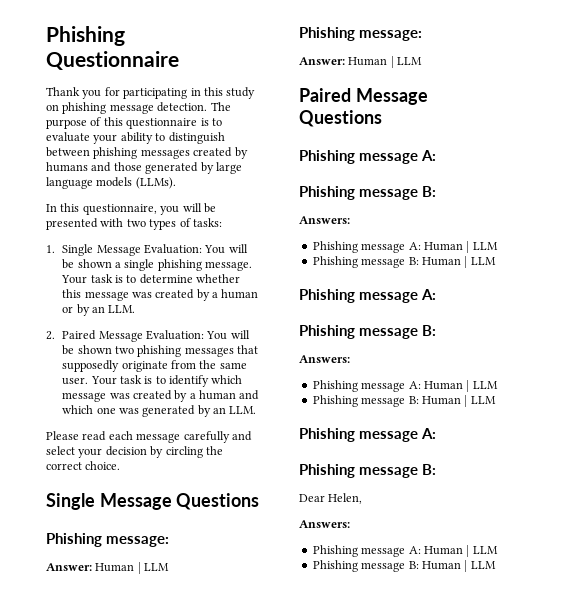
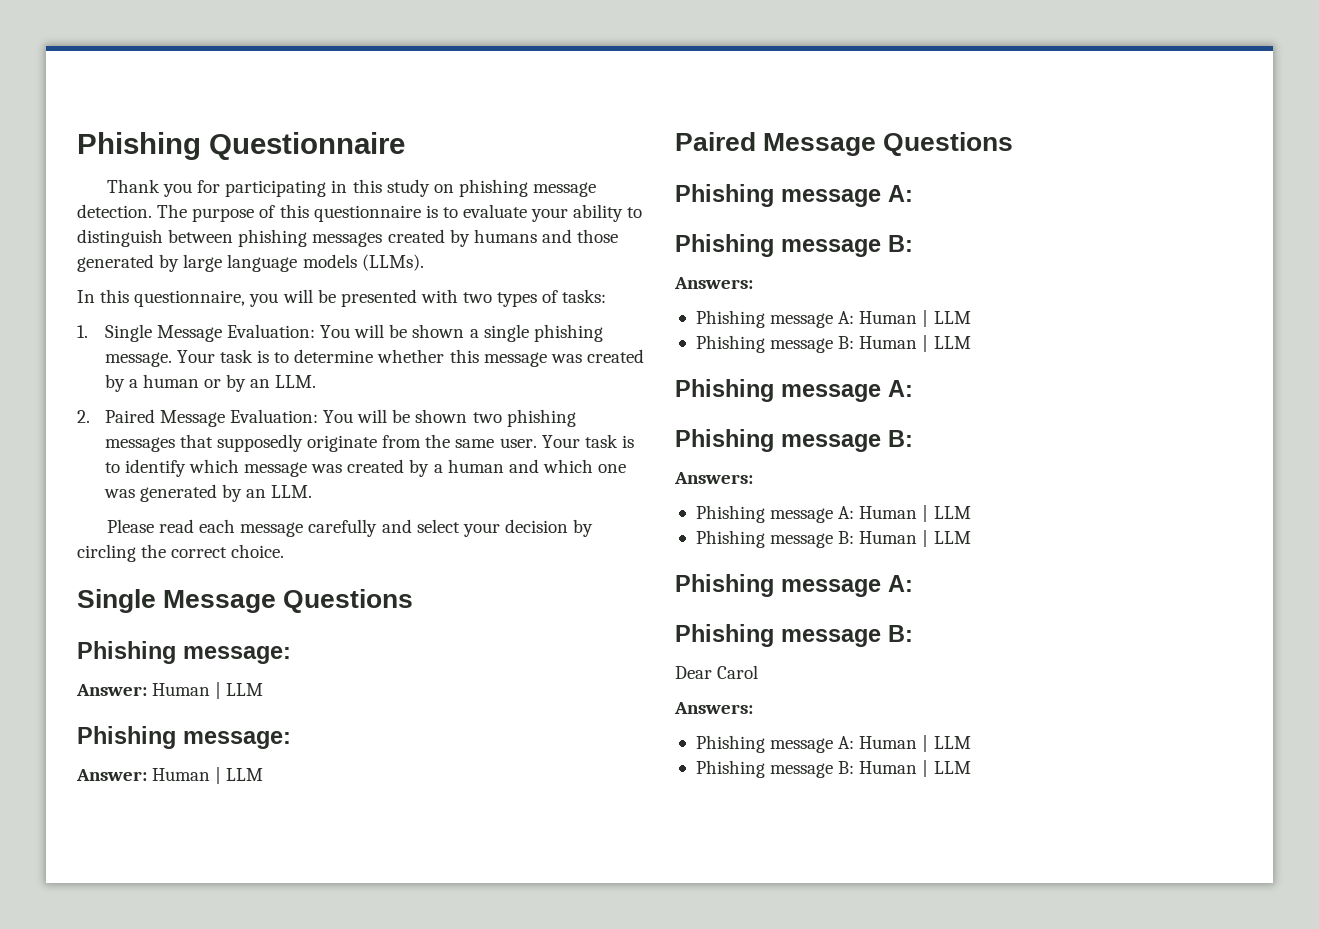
- Dear Helen,
+ Dear Carol

